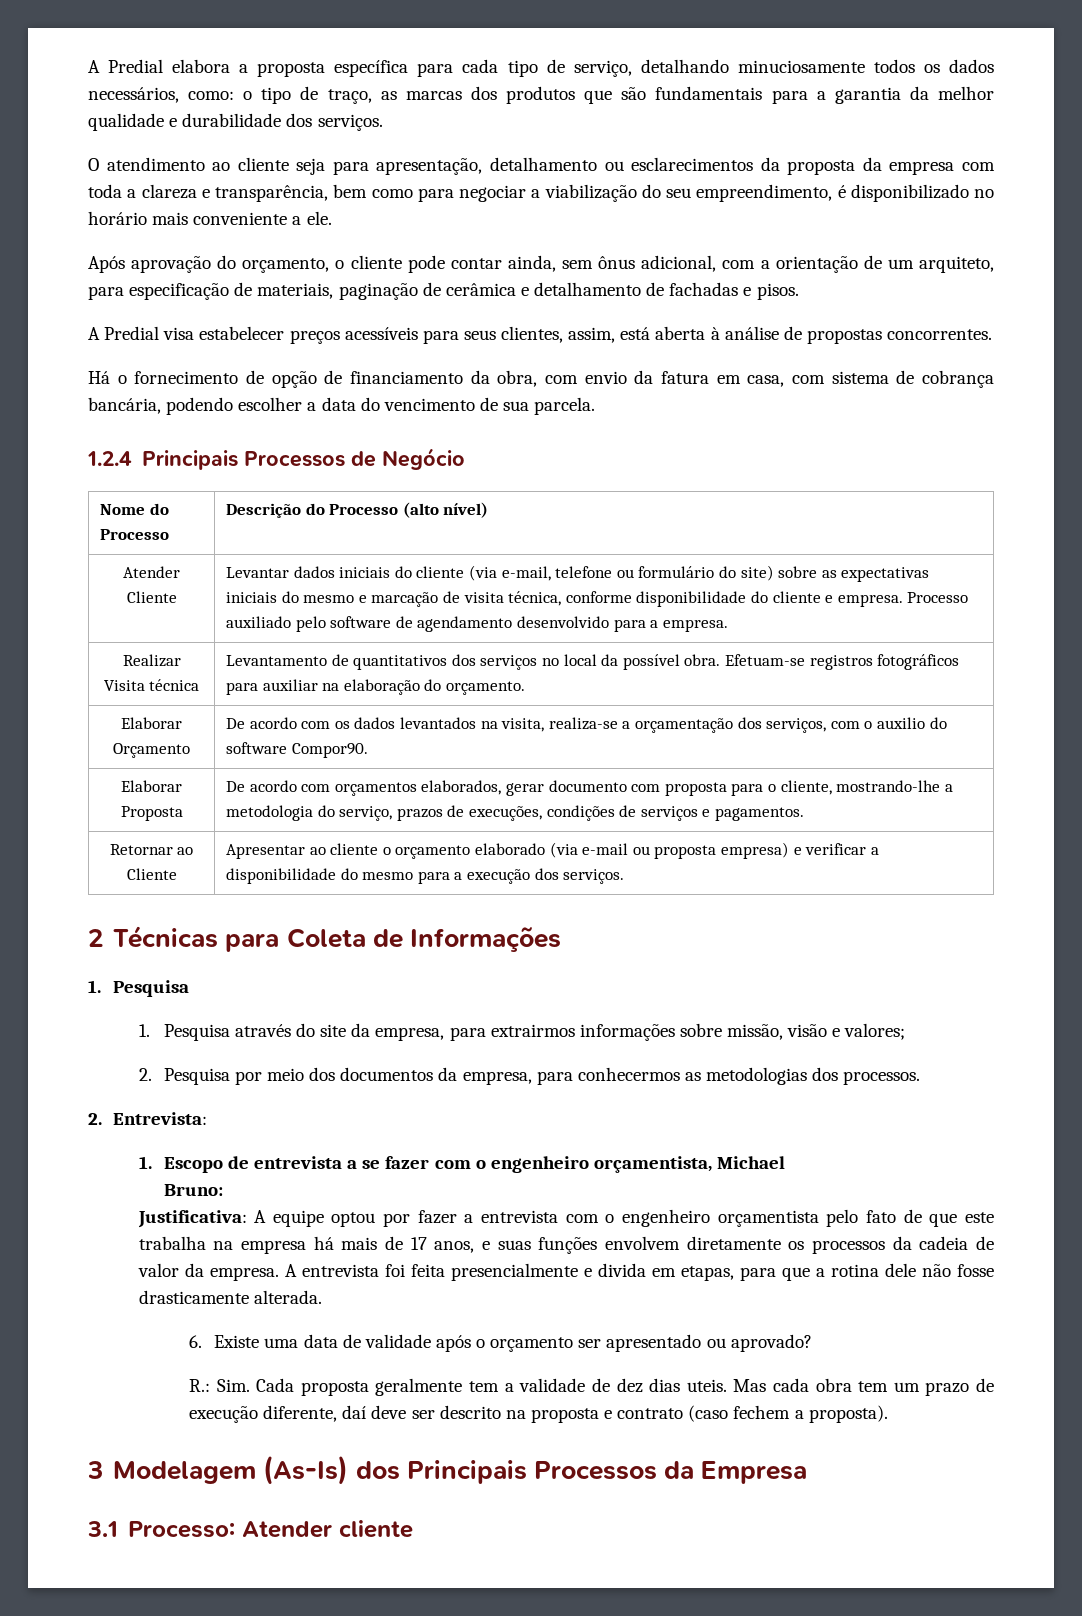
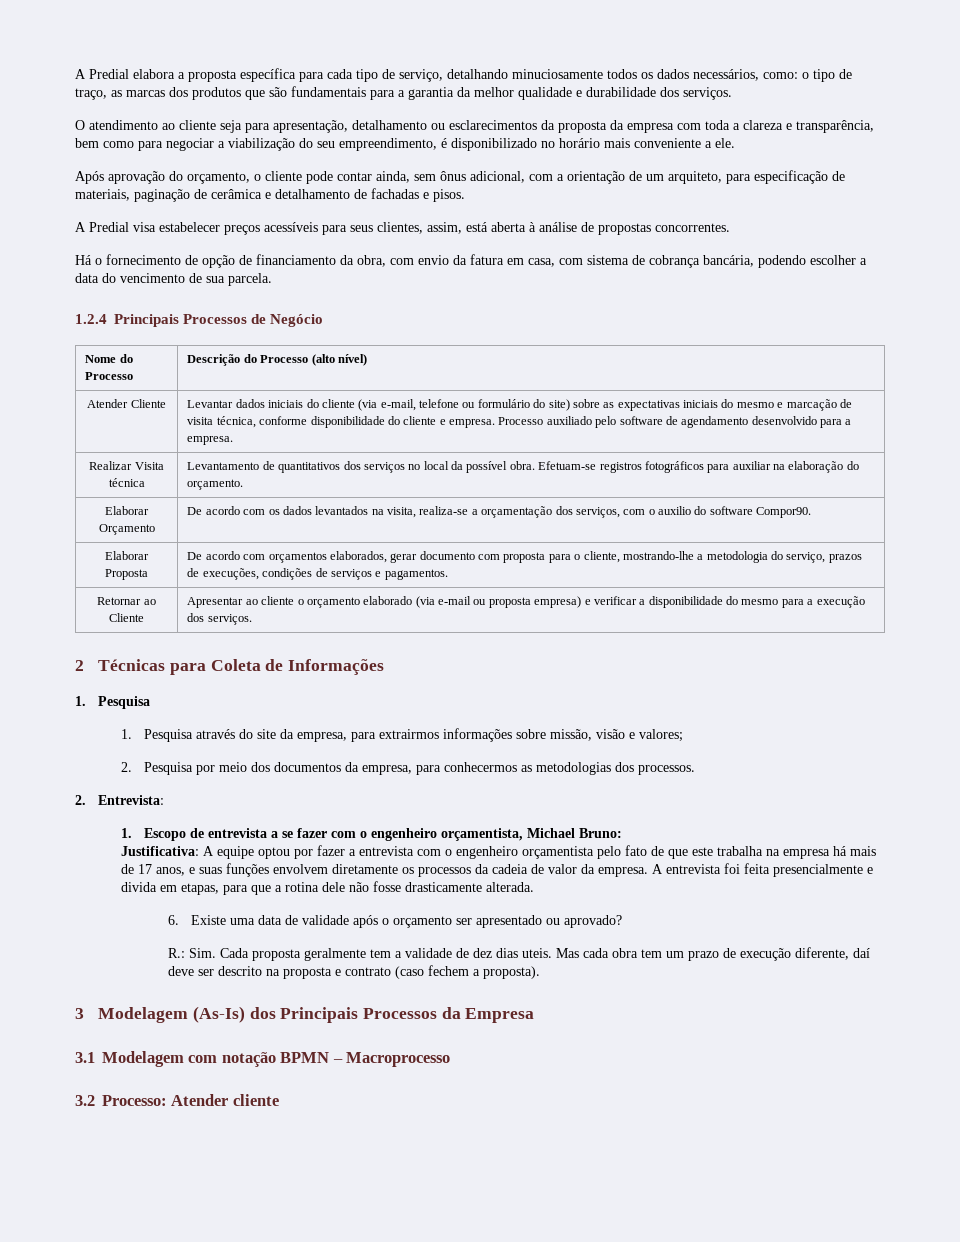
- 1. Escopo de entrevista a se fazer com o engenheiro orçamentista, Michael
- Bruno:
+ 1. Escopo de entrevista a se fazer com o engenheiro orçamentista, Michael Bruno:
- 3.1 Processo: Atender cliente
+ 3.1 Modelagem com notação BPMN – Macroprocesso
+ 3.2 Processo: Atender cliente

